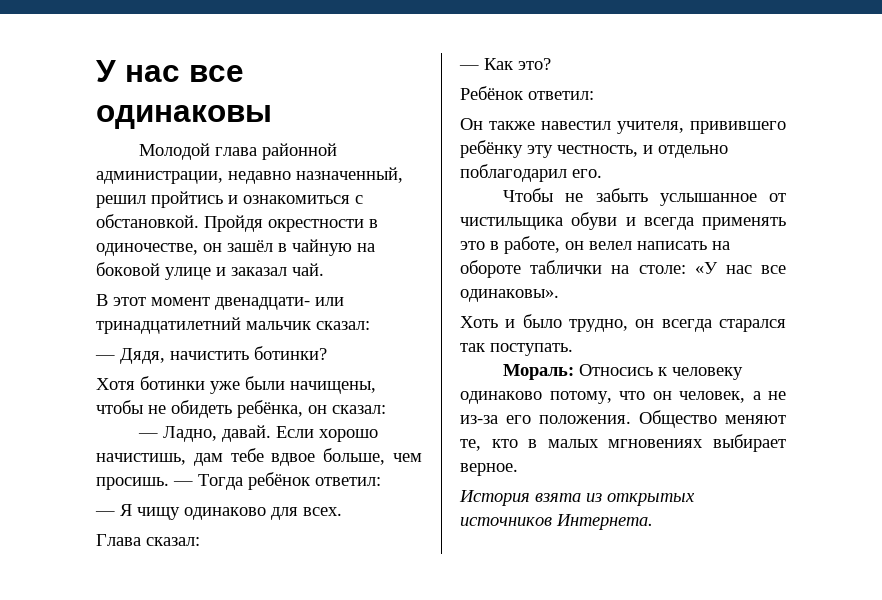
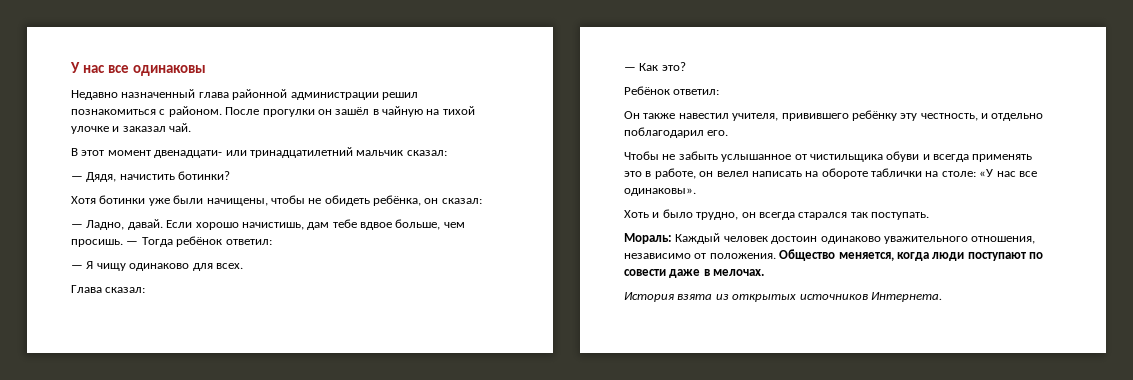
- Молодой глава районной администрации, недавно назначенный, решил пройтись и ознакомиться с обстановкой. Пройдя окрестности в одиночестве, он зашёл в чайную на боковой улице и заказал чай.
+ Недавно назначенный глава районной администрации решил познакомиться с районом. После прогулки он зашёл в чайную на тихой улочке и заказал чай.
- Мораль: Относись к человеку одинаково потому, что он человек, а не из-за его положения. Общество меняют те, кто в малых мгновениях выбирает верное.
+ Мораль: Каждый человек достоин одинаково уважительного отношения, независимо от положения. Общество меняется, когда люди поступают по совести даже в мелочах.

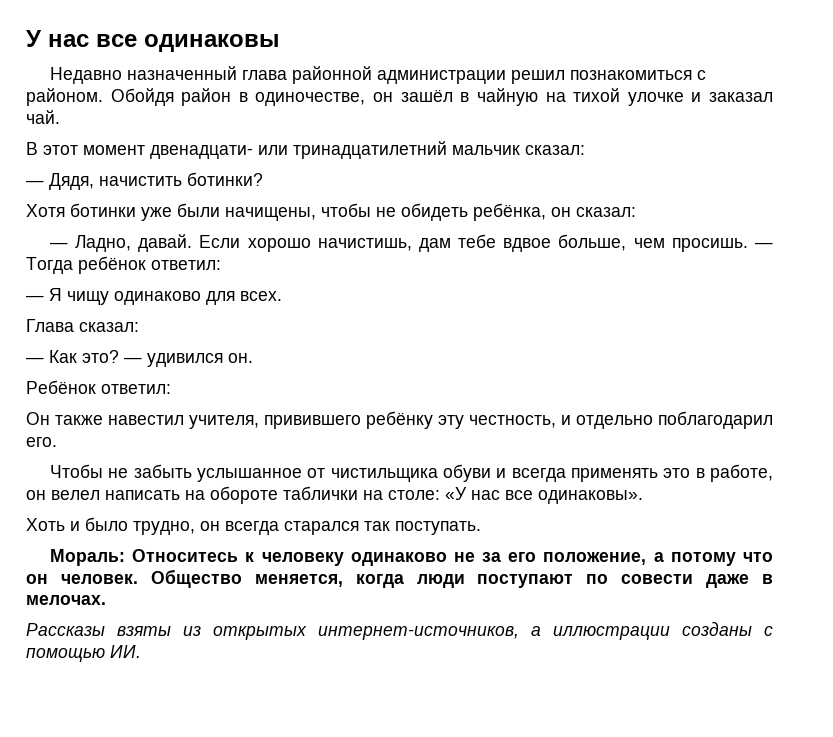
- После прогулки он зашёл в чайную на тихой улочке и заказал чай.
+ Обойдя район в одиночестве, он зашёл в чайную на тихой улочке и заказал чай.
+ — удивился он.
- Мораль: Каждый человек достоин одинаково уважительного отношения, независимо от положения.
+ Мораль: Относитесь к человеку одинаково не за его положение, а потому что он человек.
- История взята из открытых источников Интернета.
+ Рассказы взяты из открытых интернет-источников, а иллюстрации созданы с помощью ИИ.

